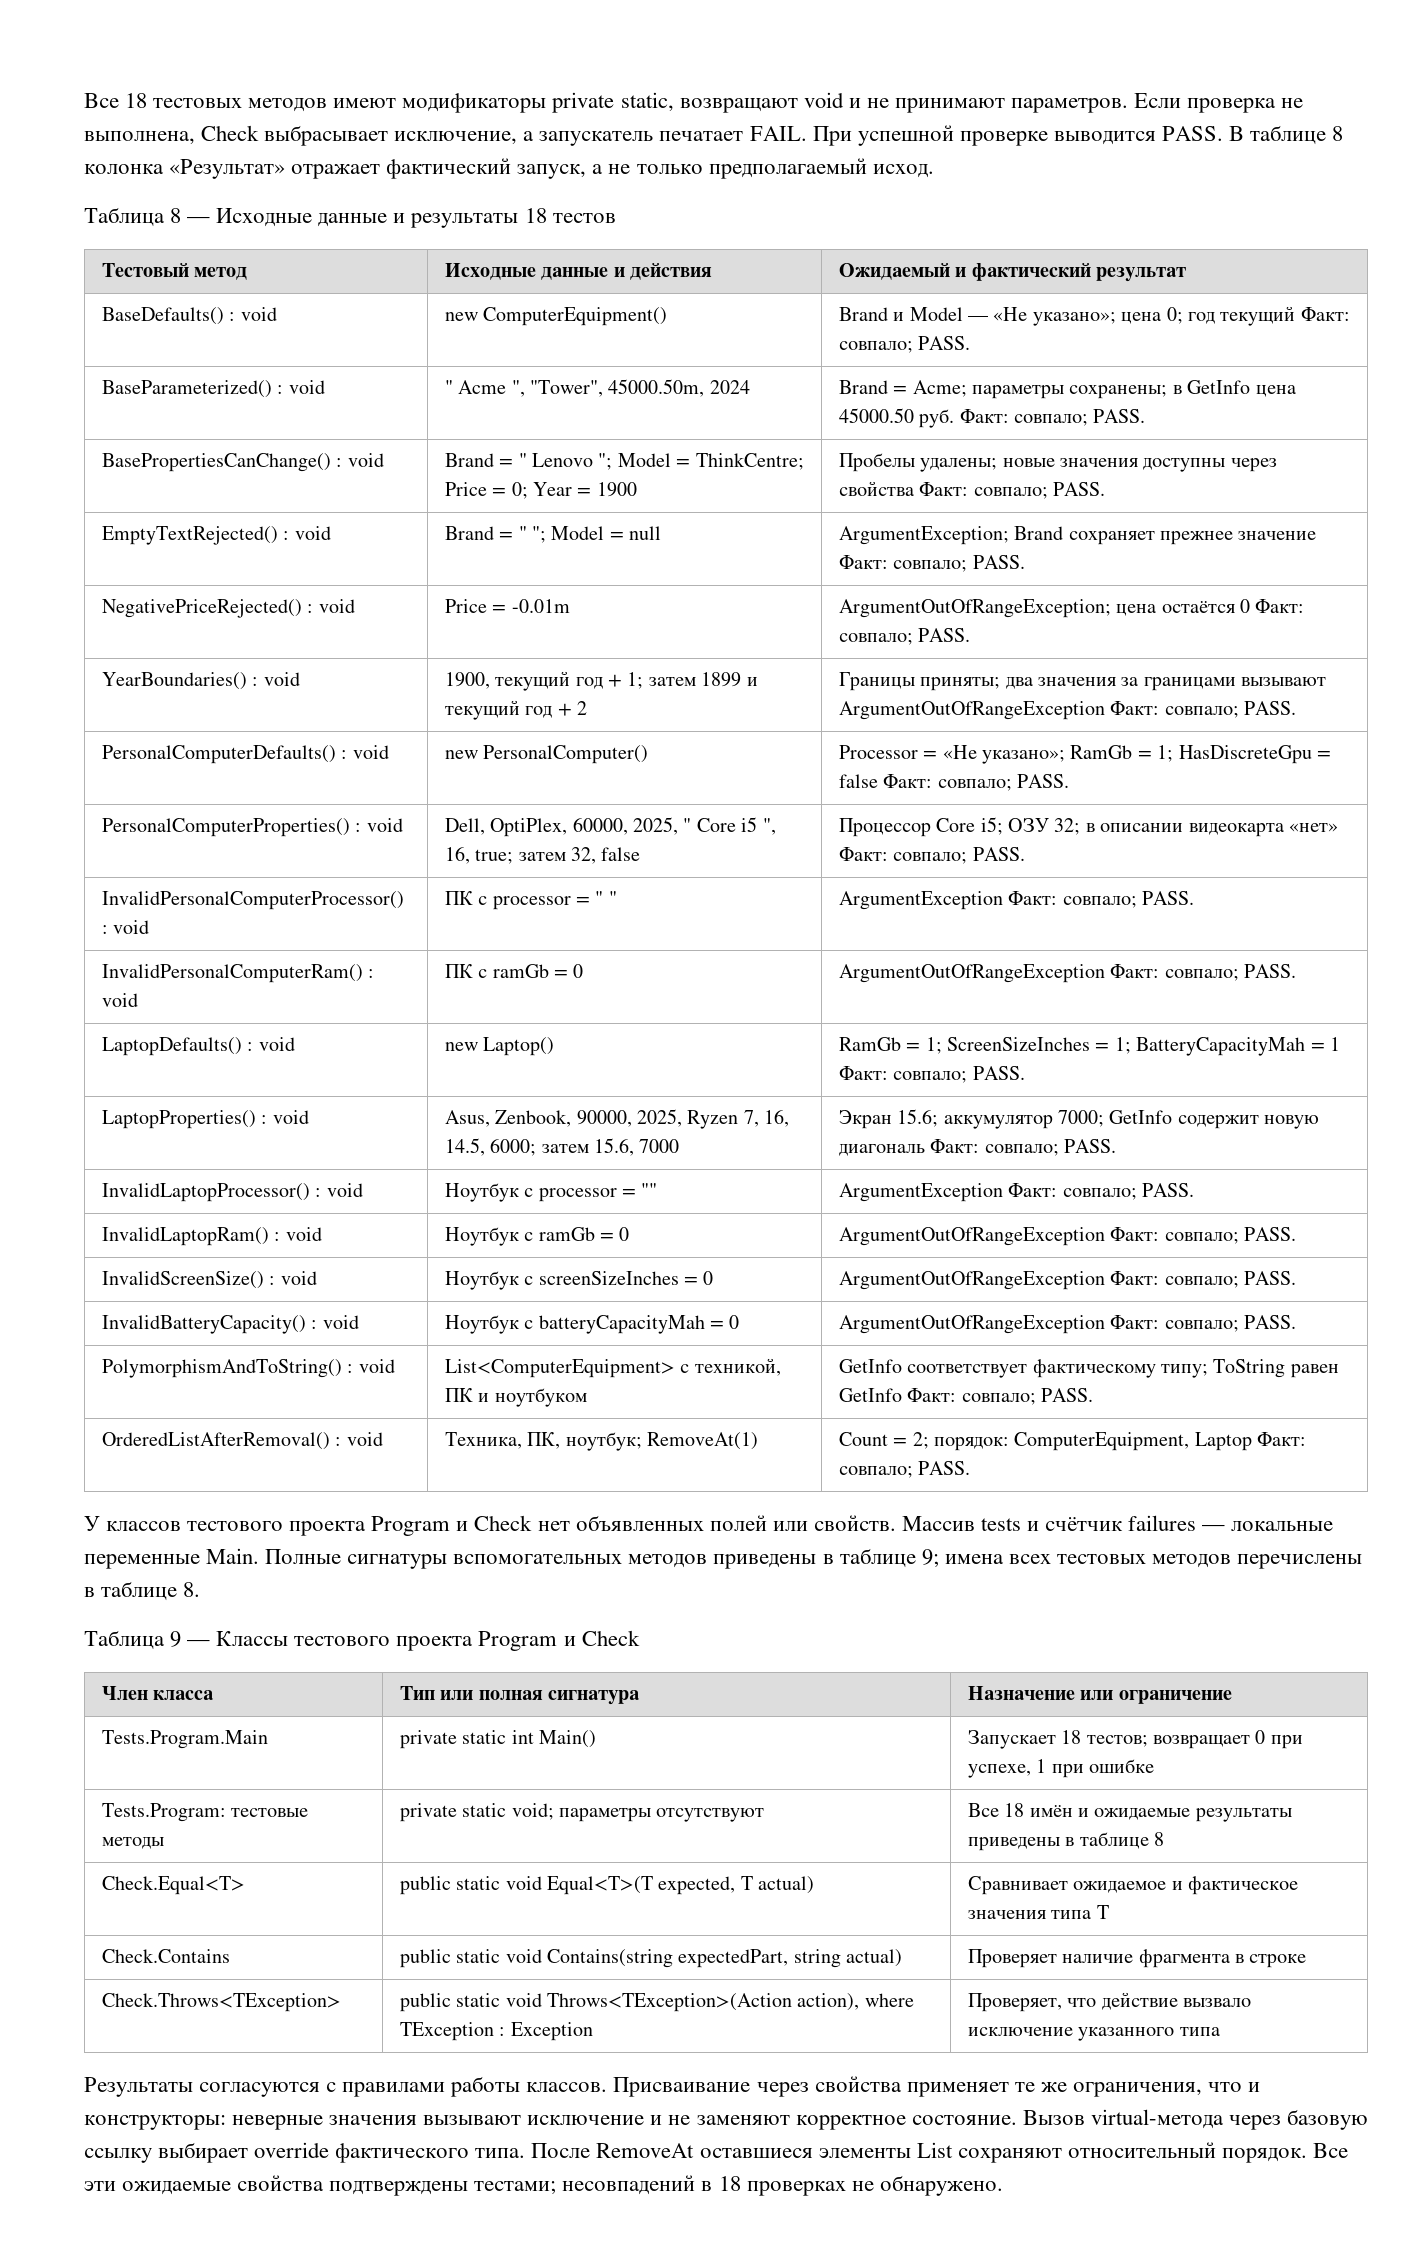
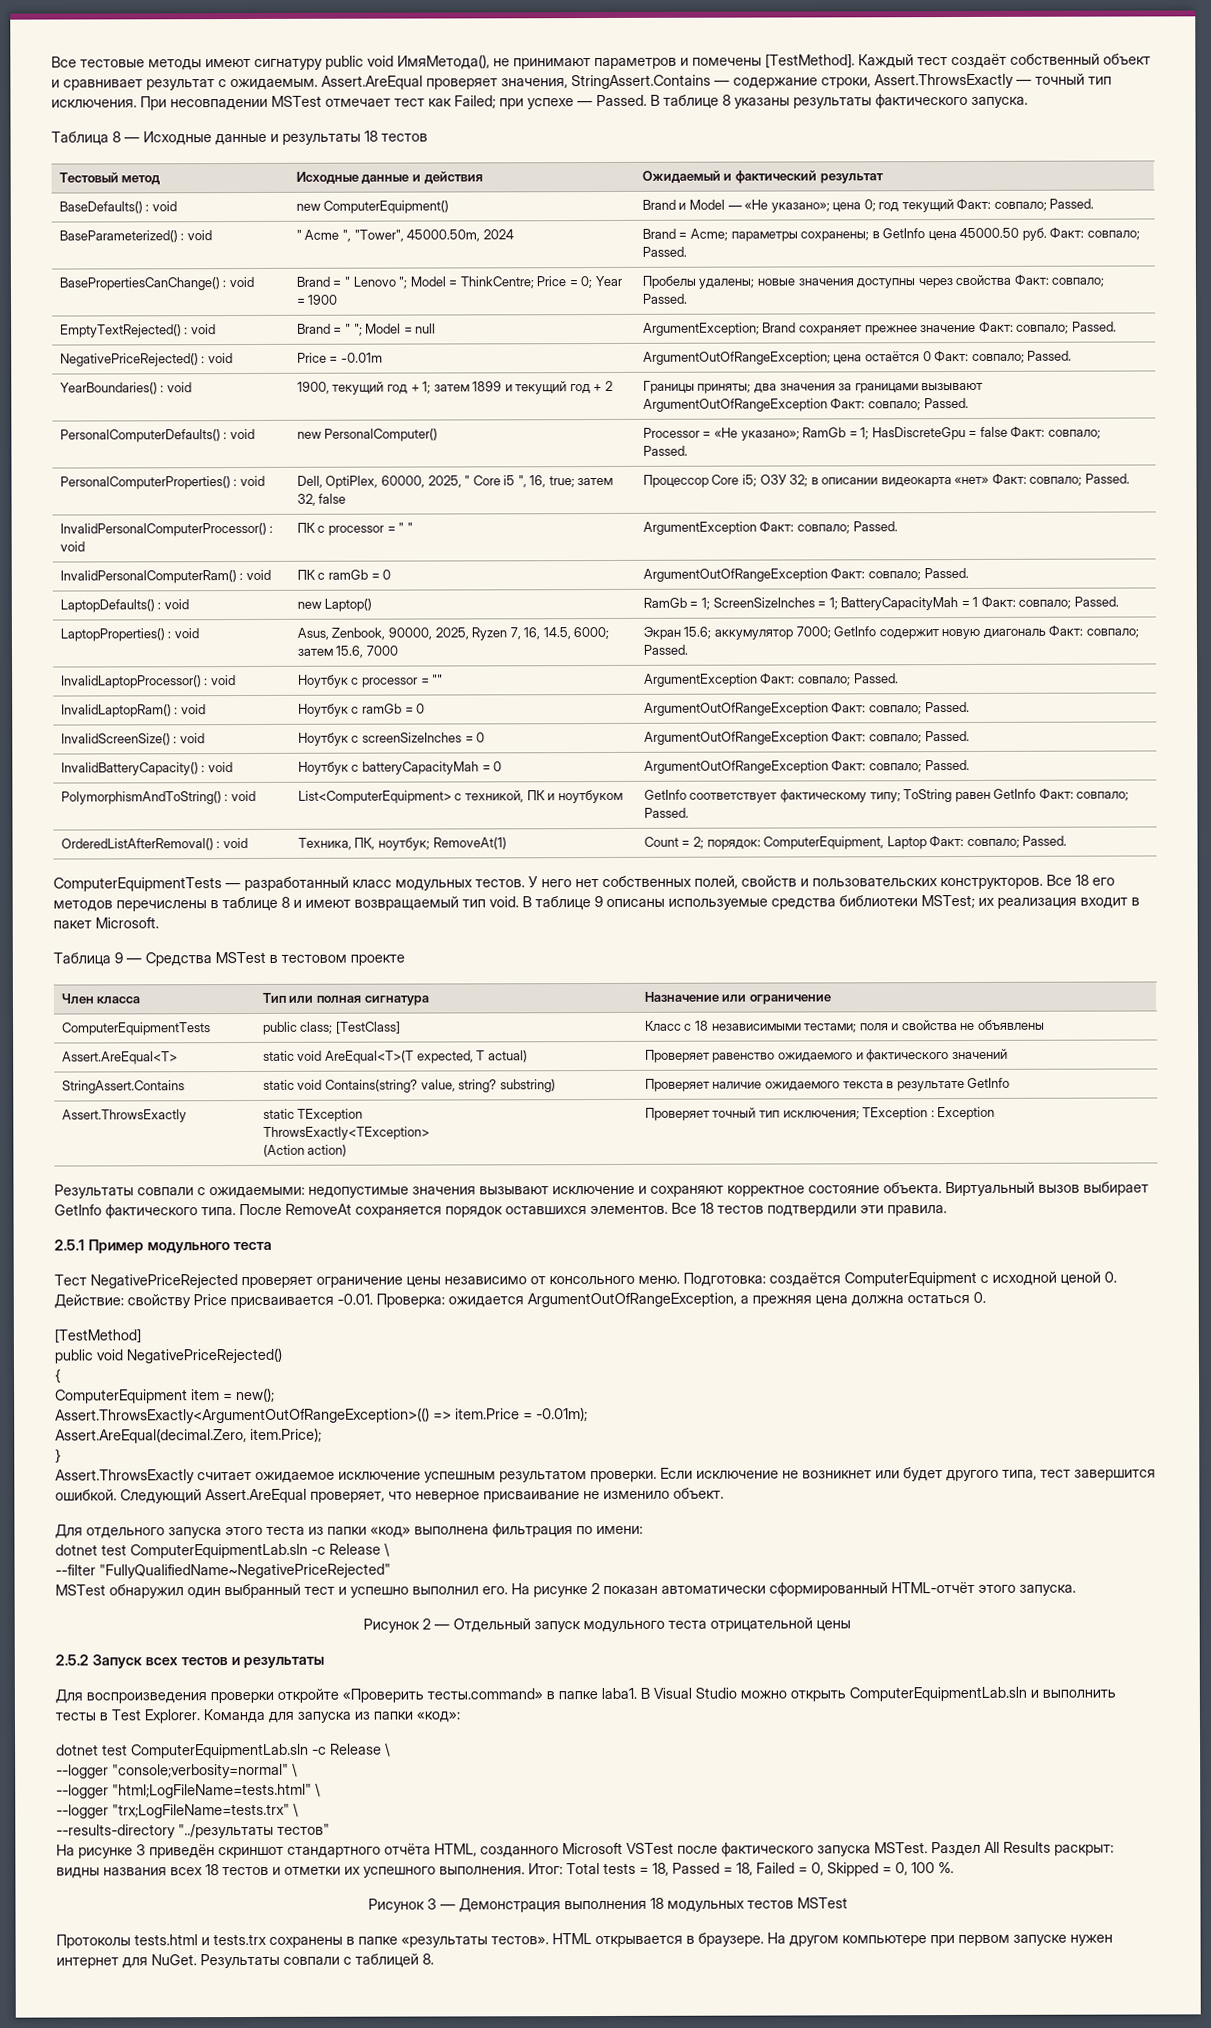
- Все 18 тестовых методов имеют модификаторы private static, возвращают void и не принимают параметров. Если проверка не выполнена, Check выбрасывает исключение, а запускатель печатает FAIL. При успешной проверке выводится PASS. В таблице 8 колонка «Результат» отражает фактический запуск, а не только предполагаемый исход.
+ Все тестовые методы имеют сигнатуру public void ИмяМетода(), не принимают параметров и помечены [TestMethod]. Каждый тест создаёт собственный объект и сравнивает результат с ожидаемым. Assert.AreEqual проверяет значения, StringAssert.Contains — содержание строки, Assert.ThrowsExactly — точный тип исключения. При несовпадении MSTest отмечает тест как Failed; при успехе — Passed. В таблице 8 указаны результаты фактического запуска.
- BaseDefaults() : void | new ComputerEquipment() | Brand и Model — «Не указано»; цена 0; год текущий Факт: совпало; PASS.
+ BaseDefaults() : void | new ComputerEquipment() | Brand и Model — «Не указано»; цена 0; год текущий Факт: совпало; Passed.
- BaseParameterized() : void | " Acme ", "Tower", 45000.50m, 2024 | Brand = Acme; параметры сохранены; в GetInfo цена 45000.50 руб. Факт: совпало; PASS.
+ BaseParameterized() : void | " Acme ", "Tower", 45000.50m, 2024 | Brand = Acme; параметры сохранены; в GetInfo цена 45000.50 руб. Факт: совпало; Passed.
- BasePropertiesCanChange() : void | Brand = " Lenovo "; Model = ThinkCentre; Price = 0; Year = 1900 | Пробелы удалены; новые значения доступны через свойства Факт: совпало; PASS.
+ BasePropertiesCanChange() : void | Brand = " Lenovo "; Model = ThinkCentre; Price = 0; Year = 1900 | Пробелы удалены; новые значения доступны через свойства Факт: совпало; Passed.
- EmptyTextRejected() : void | Brand = " "; Model = null | ArgumentException; Brand сохраняет прежнее значение Факт: совпало; PASS.
+ EmptyTextRejected() : void | Brand = " "; Model = null | ArgumentException; Brand сохраняет прежнее значение Факт: совпало; Passed.
- NegativePriceRejected() : void | Price = -0.01m | ArgumentOutOfRangeException; цена остаётся 0 Факт: совпало; PASS.
+ NegativePriceRejected() : void | Price = -0.01m | ArgumentOutOfRangeException; цена остаётся 0 Факт: совпало; Passed.
- YearBoundaries() : void | 1900, текущий год + 1; затем 1899 и текущий год + 2 | Границы приняты; два значения за границами вызывают ArgumentOutOfRangeException Факт: совпало; PASS.
+ YearBoundaries() : void | 1900, текущий год + 1; затем 1899 и текущий год + 2 | Границы приняты; два значения за границами вызывают ArgumentOutOfRangeException Факт: совпало; Passed.
- PersonalComputerDefaults() : void | new PersonalComputer() | Processor = «Не указано»; RamGb = 1; HasDiscreteGpu = false Факт: совпало; PASS.
+ PersonalComputerDefaults() : void | new PersonalComputer() | Processor = «Не указано»; RamGb = 1; HasDiscreteGpu = false Факт: совпало; Passed.
- PersonalComputerProperties() : void | Dell, OptiPlex, 60000, 2025, " Core i5 ", 16, true; затем 32, false | Процессор Core i5; ОЗУ 32; в описании видеокарта «нет» Факт: совпало; PASS.
+ PersonalComputerProperties() : void | Dell, OptiPlex, 60000, 2025, " Core i5 ", 16, true; затем 32, false | Процессор Core i5; ОЗУ 32; в описании видеокарта «нет» Факт: совпало; Passed.
- InvalidPersonalComputerProcessor() : void | ПК с processor = " " | ArgumentException Факт: совпало; PASS.
+ InvalidPersonalComputerProcessor() : void | ПК с processor = " " | ArgumentException Факт: совпало; Passed.
- InvalidPersonalComputerRam() : void | ПК с ramGb = 0 | ArgumentOutOfRangeException Факт: совпало; PASS.
+ InvalidPersonalComputerRam() : void | ПК с ramGb = 0 | ArgumentOutOfRangeException Факт: совпало; Passed.
- LaptopDefaults() : void | new Laptop() | RamGb = 1; ScreenSizeInches = 1; BatteryCapacityMah = 1 Факт: совпало; PASS.
+ LaptopDefaults() : void | new Laptop() | RamGb = 1; ScreenSizeInches = 1; BatteryCapacityMah = 1 Факт: совпало; Passed.
- LaptopProperties() : void | Asus, Zenbook, 90000, 2025, Ryzen 7, 16, 14.5, 6000; затем 15.6, 7000 | Экран 15.6; аккумулятор 7000; GetInfo содержит новую диагональ Факт: совпало; PASS.
+ LaptopProperties() : void | Asus, Zenbook, 90000, 2025, Ryzen 7, 16, 14.5, 6000; затем 15.6, 7000 | Экран 15.6; аккумулятор 7000; GetInfo содержит новую диагональ Факт: совпало; Passed.
- InvalidLaptopProcessor() : void | Ноутбук с processor = "" | ArgumentException Факт: совпало; PASS.
+ InvalidLaptopProcessor() : void | Ноутбук с processor = "" | ArgumentException Факт: совпало; Passed.
- InvalidLaptopRam() : void | Ноутбук с ramGb = 0 | ArgumentOutOfRangeException Факт: совпало; PASS.
+ InvalidLaptopRam() : void | Ноутбук с ramGb = 0 | ArgumentOutOfRangeException Факт: совпало; Passed.
- InvalidScreenSize() : void | Ноутбук с screenSizeInches = 0 | ArgumentOutOfRangeException Факт: совпало; PASS.
+ InvalidScreenSize() : void | Ноутбук с screenSizeInches = 0 | ArgumentOutOfRangeException Факт: совпало; Passed.
- InvalidBatteryCapacity() : void | Ноутбук с batteryCapacityMah = 0 | ArgumentOutOfRangeException Факт: совпало; PASS.
+ InvalidBatteryCapacity() : void | Ноутбук с batteryCapacityMah = 0 | ArgumentOutOfRangeException Факт: совпало; Passed.
- PolymorphismAndToString() : void | List<ComputerEquipment> с техникой, ПК и ноутбуком | GetInfo соответствует фактическому типу; ToString равен GetInfo Факт: совпало; PASS.
+ PolymorphismAndToString() : void | List<ComputerEquipment> с техникой, ПК и ноутбуком | GetInfo соответствует фактическому типу; ToString равен GetInfo Факт: совпало; Passed.
- OrderedListAfterRemoval() : void | Техника, ПК, ноутбук; RemoveAt(1) | Count = 2; порядок: ComputerEquipment, Laptop Факт: совпало; PASS.
- У классов тестового проекта Program и Check нет объявленных полей или свойств. Массив tests и счётчик failures — локальные переменные Main. Полные сигнатуры вспомогательных методов приведены в таблице 9; имена всех тестовых методов перечислены в таблице 8.
- Таблица 9 — Классы тестового проекта Program и Check
+ OrderedListAfterRemoval() : void | Техника, ПК, ноутбук; RemoveAt(1) | Count = 2; порядок: ComputerEquipment, Laptop Факт: совпало; Passed.
+ ComputerEquipmentTests — разработанный класс модульных тестов. У него нет собственных полей, свойств и пользовательских конструкторов. Все 18 его методов перечислены в таблице 8 и имеют возвращаемый тип void. В таблице 9 описаны используемые средства библиотеки MSTest; их реализация входит в пакет Microsoft.
+ Таблица 9 — Средства MSTest в тестовом проекте
- Tests.Program.Main | private static int Main() | Запускает 18 тестов; возвращает 0 при успехе, 1 при ошибке
- Tests.Program: тестовые методы | private static void; параметры отсутствуют | Все 18 имён и ожидаемые результаты приведены в таблице 8
- Check.Equal<T> | public static void Equal<T>(T expected, T actual) | Сравнивает ожидаемое и фактическое значения типа T
- Check.Contains | public static void Contains(string expectedPart, string actual) | Проверяет наличие фрагмента в строке
- Check.Throws<TException> | public static void Throws<TException>(Action action), where TException : Exception | Проверяет, что действие вызвало исключение указанного типа
- Результаты согласуются с правилами работы классов. Присваивание через свойства применяет те же ограничения, что и конструкторы: неверные значения вызывают исключение и не заменяют корректное состояние. Вызов virtual-метода через базовую ссылку выбирает override фактического типа. После RemoveAt оставшиеся элементы List сохраняют относительный порядок. Все эти ожидаемые свойства подтверждены тестами; несовпадений в 18 проверках не обнаружено.
+ ComputerEquipmentTests | public class; [TestClass] | Класс с 18 независимыми тестами; поля и свойства не объявлены
+ Assert.AreEqual<T> | static void AreEqual<T>(T expected, T actual) | Проверяет равенство ожидаемого и фактического значений
+ StringAssert.Contains | static void Contains(string? value, string? substring) | Проверяет наличие ожидаемого текста в результате GetInfo
+ Assert.ThrowsExactly | static TException
+ ThrowsExactly<TException>
+ (Action action) | Проверяет точный тип исключения; TException : Exception
+ Результаты совпали с ожидаемыми: недопустимые значения вызывают исключение и сохраняют корректное состояние объекта. Виртуальный вызов выбирает GetInfo фактического типа. После RemoveAt сохраняется порядок оставшихся элементов. Все 18 тестов подтвердили эти правила.
+ 2.5.1 Пример модульного теста
+ Тест NegativePriceRejected проверяет ограничение цены независимо от консольного меню. Подготовка: создаётся ComputerEquipment с исходной ценой 0. Действие: свойству Price присваивается -0.01. Проверка: ожидается ArgumentOutOfRangeException, а прежняя цена должна остаться 0.
+ [TestMethod]
+ public void NegativePriceRejected()
+ {
+ ComputerEquipment item = new();
+ Assert.ThrowsExactly<ArgumentOutOfRangeException>(() => item.Price = -0.01m);
+ Assert.AreEqual(decimal.Zero, item.Price);
+ }
+ Assert.ThrowsExactly считает ожидаемое исключение успешным результатом проверки. Если исключение не возникнет или будет другого типа, тест завершится ошибкой. Следующий Assert.AreEqual проверяет, что неверное присваивание не изменило объект.
+ Для отдельного запуска этого теста из папки «код» выполнена фильтрация по имени:
+ dotnet test ComputerEquipmentLab.sln -c Release \
+ --filter "FullyQualifiedName~NegativePriceRejected"
+ MSTest обнаружил один выбранный тест и успешно выполнил его. На рисунке 2 показан автоматически сформированный HTML-отчёт этого запуска.
+ Рисунок 2 — Отдельный запуск модульного теста отрицательной цены
+ 2.5.2 Запуск всех тестов и результаты
+ Для воспроизведения проверки откройте «Проверить тесты.command» в папке laba1. В Visual Studio можно открыть ComputerEquipmentLab.sln и выполнить тесты в Test Explorer. Команда для запуска из папки «код»:
+ dotnet test ComputerEquipmentLab.sln -c Release \
+ --logger "console;verbosity=normal" \
+ --logger "html;LogFileName=tests.html" \
+ --logger "trx;LogFileName=tests.trx" \
+ --results-directory "../результаты тестов"
+ На рисунке 3 приведён скриншот стандартного отчёта HTML, созданного Microsoft VSTest после фактического запуска MSTest. Раздел All Results раскрыт: видны названия всех 18 тестов и отметки их успешного выполнения. Итог: Total tests = 18, Passed = 18, Failed = 0, Skipped = 0, 100 %.
+ Рисунок 3 — Демонстрация выполнения 18 модульных тестов MSTest
+ Протоколы tests.html и tests.trx сохранены в папке «результаты тестов». HTML открывается в браузере. На другом компьютере при первом запуске нужен интернет для NuGet. Результаты совпали с таблицей 8.

